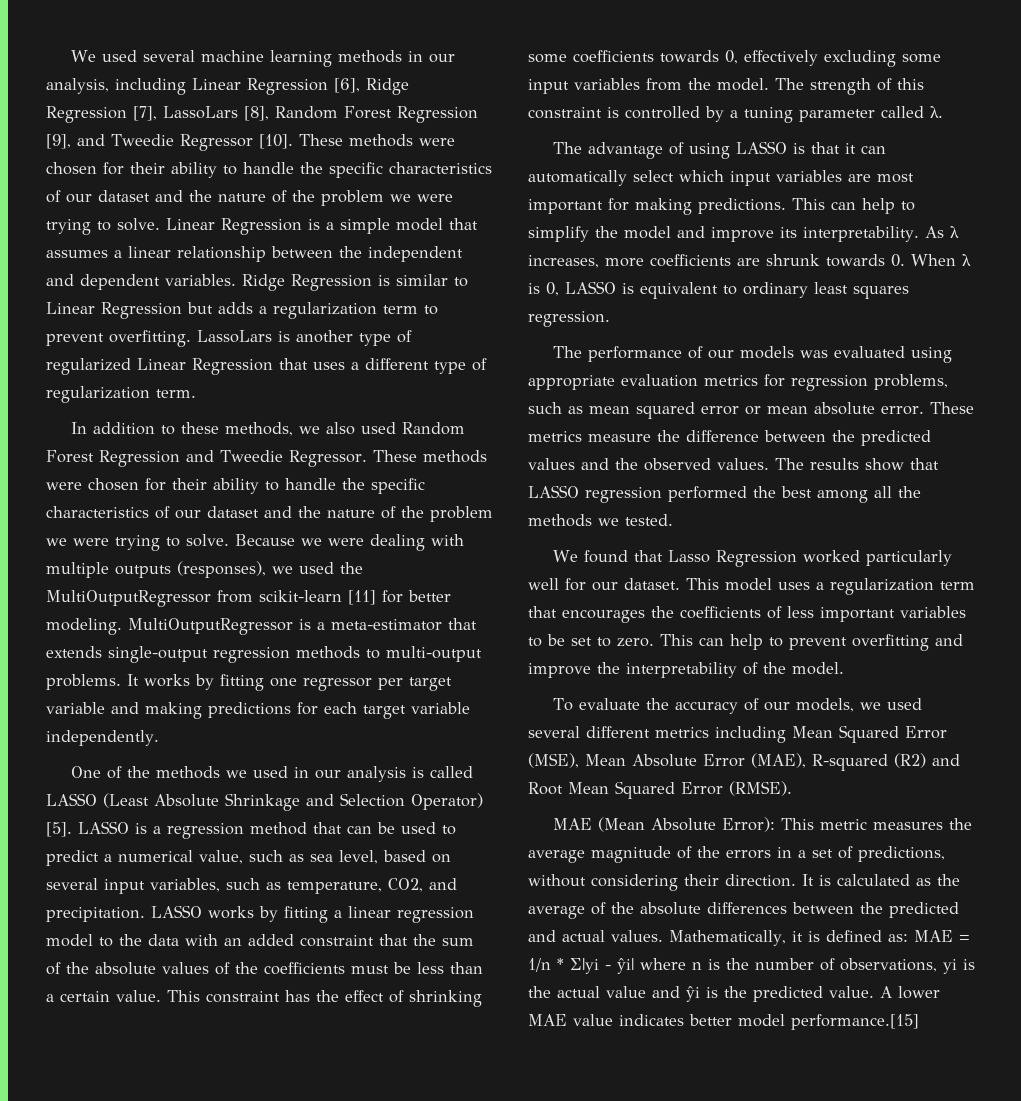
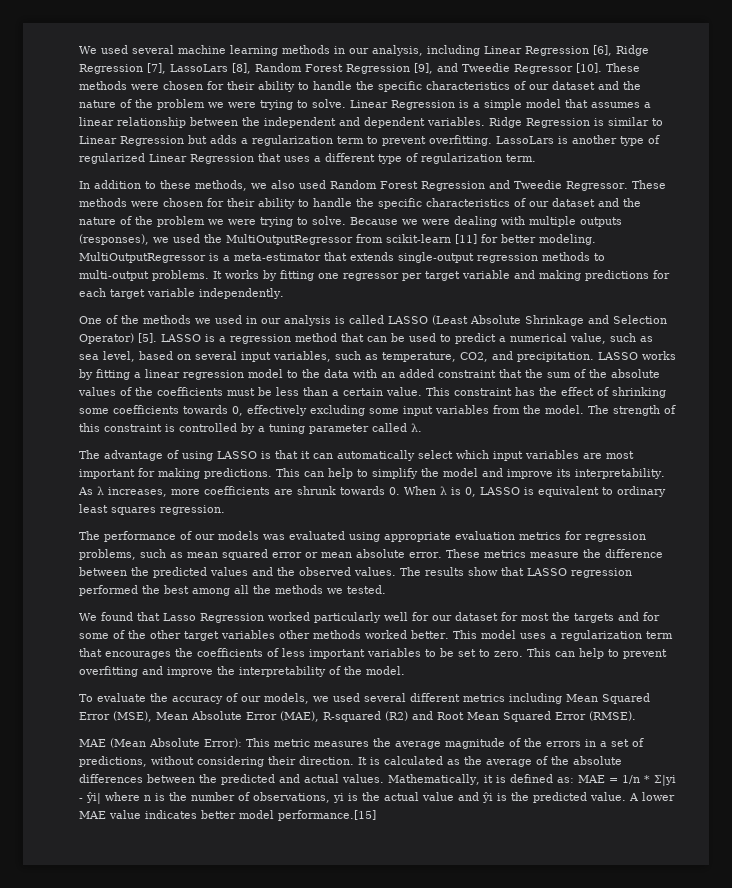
- We found that Lasso Regression worked particularly well for our dataset.
+ We found that Lasso Regression worked particularly well for our dataset for most the targets and for some of the other target variables other methods worked better.

